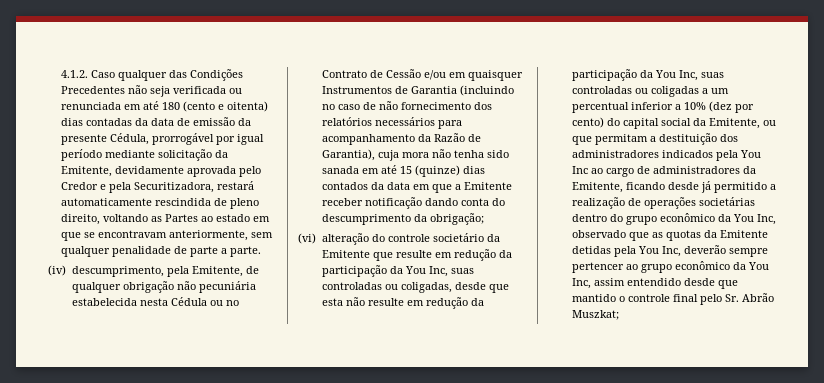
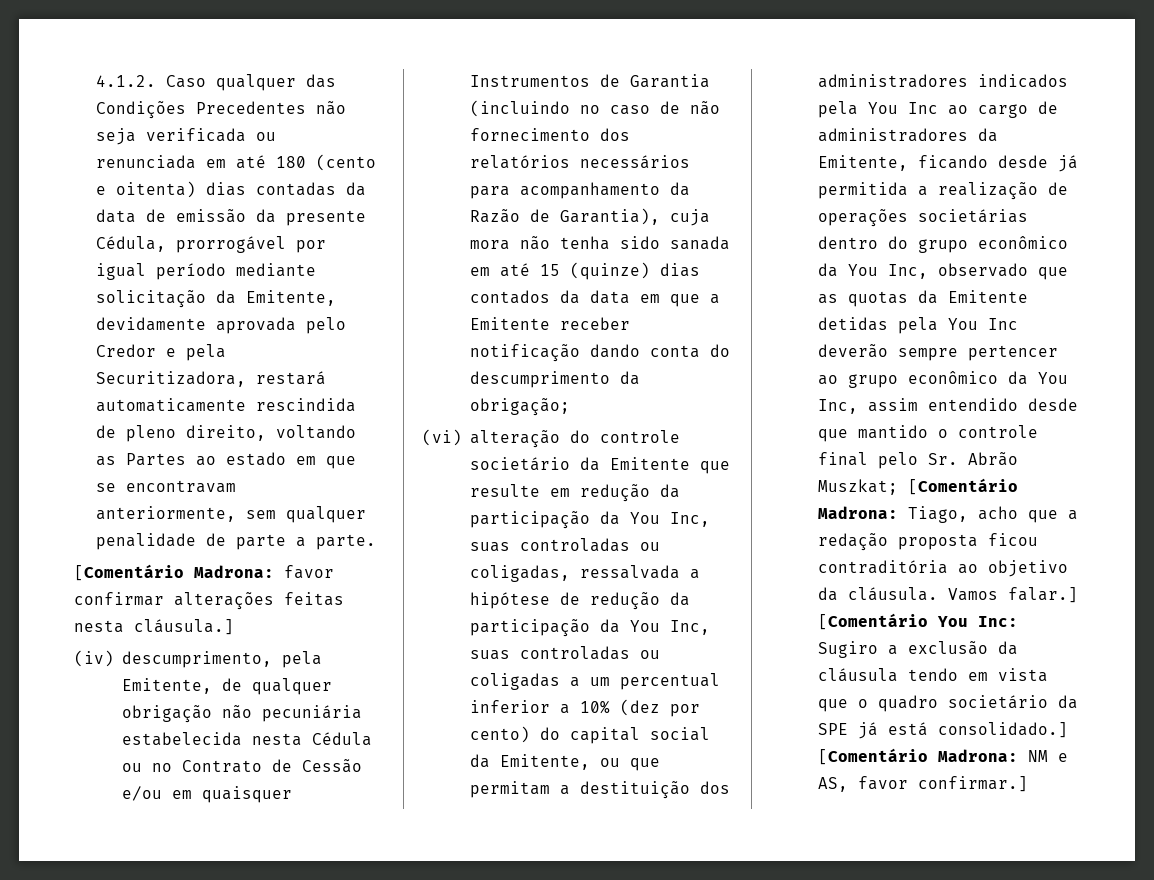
+ [Comentário Madrona: favor confirmar alterações feitas nesta cláusula.]
- (vi) alteração do controle societário da Emitente que resulte em redução da participação da You Inc, suas controladas ou coligadas, desde que esta não resulte em redução da participação da You Inc, suas controladas ou coligadas a um percentual inferior a 10% (dez por cento) do capital social da Emitente, ou que permitam a destituição dos administradores indicados pela You Inc ao cargo de administradores da Emitente, ficando desde já permitido a realização de operações societárias dentro do grupo econômico da You Inc, observado que as quotas da Emitente detidas pela You Inc, deverão sempre pertencer ao grupo econômico da You Inc, assim entendido desde que mantido o controle final pelo Sr. Abrão Muszkat;
+ (vi) alteração do controle societário da Emitente que resulte em redução da participação da You Inc, suas controladas ou coligadas, ressalvada a hipótese de redução da participação da You Inc, suas controladas ou coligadas a um percentual inferior a 10% (dez por cento) do capital social da Emitente, ou que permitam a destituição dos administradores indicados pela You Inc ao cargo de administradores da Emitente, ficando desde já permitida a realização de operações societárias dentro do grupo econômico da You Inc, observado que as quotas da Emitente detidas pela You Inc deverão sempre pertencer ao grupo econômico da You Inc, assim entendido desde que mantido o controle final pelo Sr. Abrão Muszkat;
+ [Comentário Madrona: Tiago, acho que a redação proposta ficou contraditória ao objetivo da cláusula. Vamos falar.] [Comentário You Inc: Sugiro a exclusão da cláusula tendo em vista que o quadro societário da SPE já está consolidado.] [Comentário Madrona: NM e AS, favor confirmar.]

